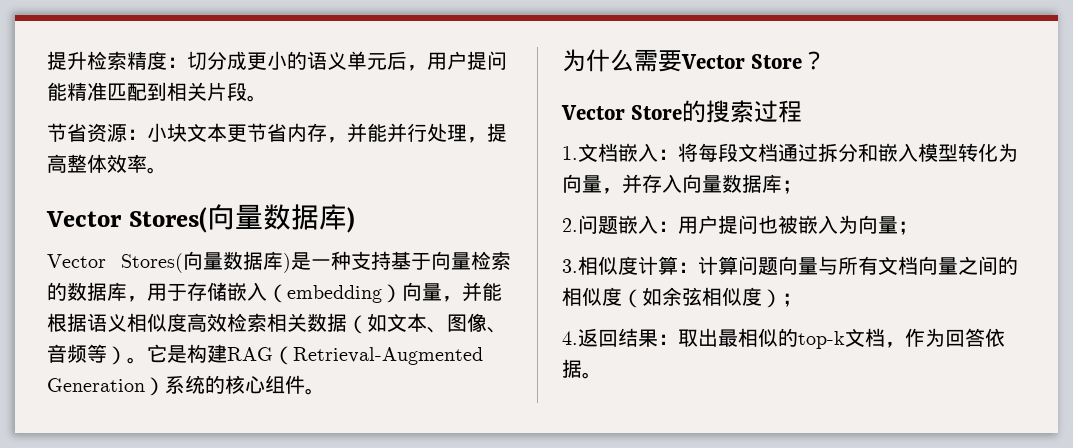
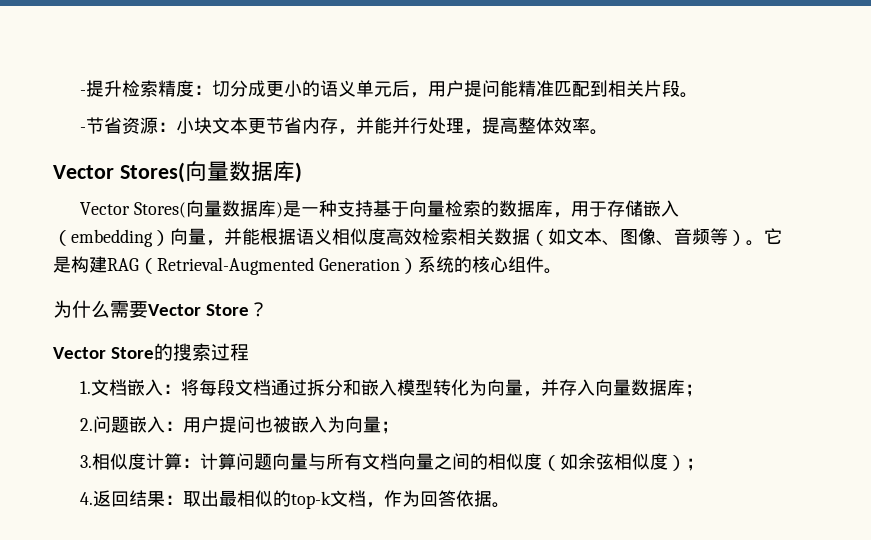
- 提升检索精度：切分成更小的语义单元后，用户提问能精准匹配到相关片段。
+ -提升检索精度：切分成更小的语义单元后，用户提问能精准匹配到相关片段。
- 节省资源：小块文本更节省内存，并能并行处理，提高整体效率。
+ -节省资源：小块文本更节省内存，并能并行处理，提高整体效率。

